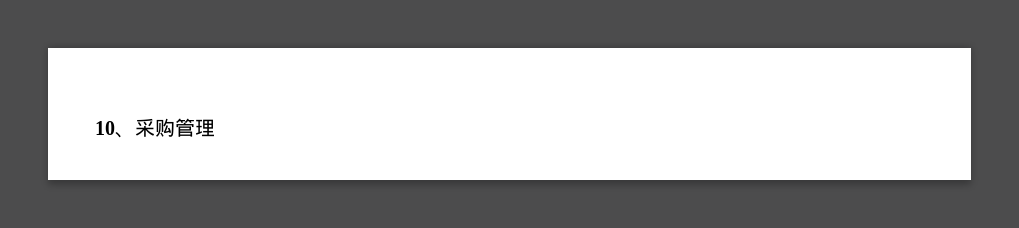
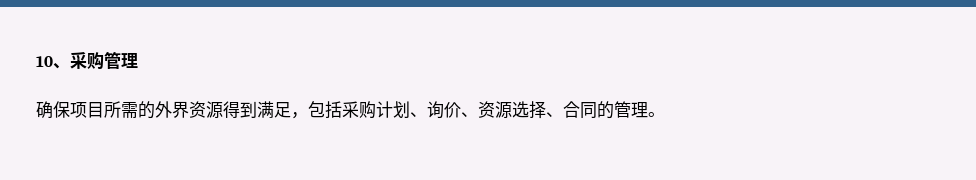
+ 确保项目所需的外界资源得到满足，包括采购计划、询价、资源选择、合同的管理。

